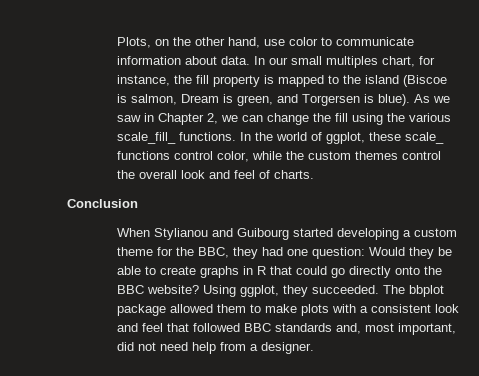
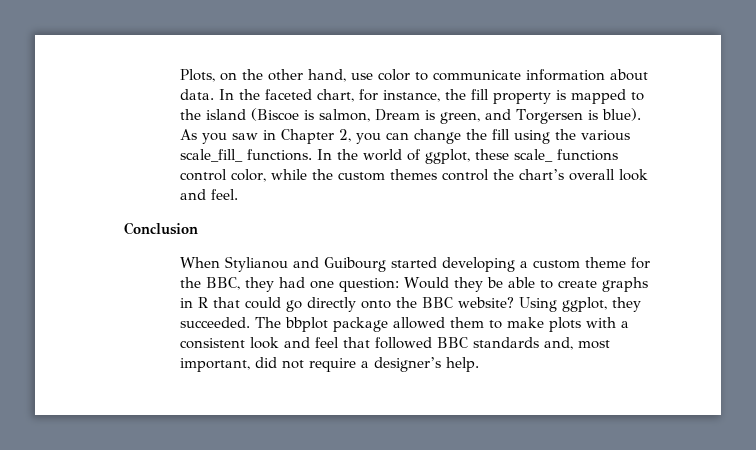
- In our small multiples chart, for instance, the fill property is mapped to the island (Biscoe is salmon, Dream is green, and Torgersen is blue).
+ In the faceted chart, for instance, the fill property is mapped to the island (Biscoe is salmon, Dream is green, and Torgersen is blue).
- As we saw in Chapter 2, we can change the fill using the various scale_fill_ functions.
+ As you saw in Chapter 2, you can change the fill using the various scale_fill_ functions.
- In the world of ggplot, these scale_ functions control color, while the custom themes control the overall look and feel of charts.
+ In the world of ggplot, these scale_ functions control color, while the custom themes control the chart’s overall look and feel.
- The bbplot package allowed them to make plots with a consistent look and feel that followed BBC standards and, most important, did not need help from a designer.
+ The bbplot package allowed them to make plots with a consistent look and feel that followed BBC standards and, most important, did not require a designer’s help.

